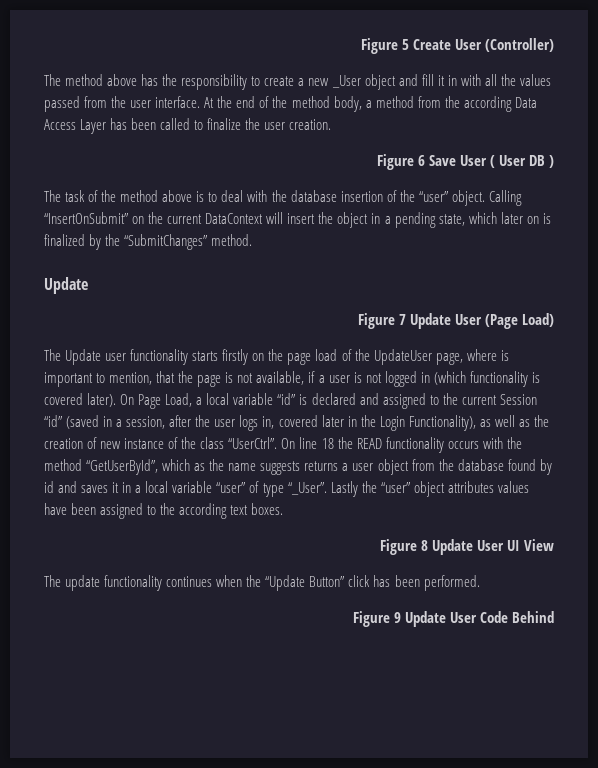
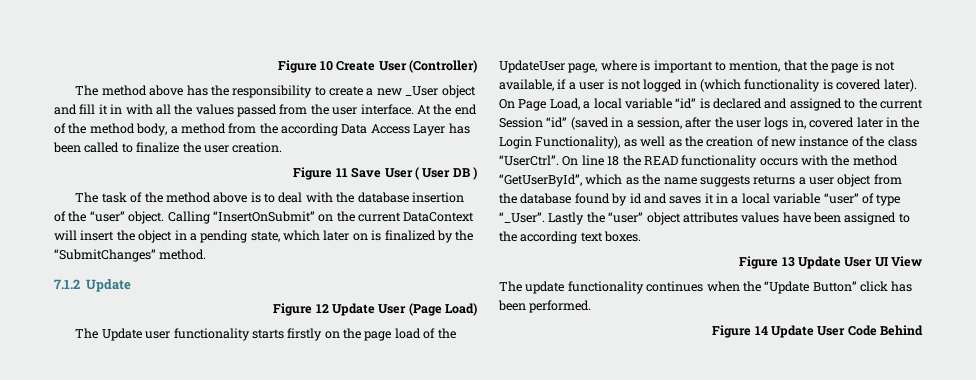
- Figure 5 Create User (Controller)
+ Figure 10 Create User (Controller)
- Figure 6 Save User ( User DB )
+ Figure 11 Save User ( User DB )
  Calling “InsertOnSubmit” on the current DataContext will insert the object in a pending state, which later on is finalized by the “SubmitChanges” method.
- Update
+ 7.1.2 Update
- Figure 7 Update User (Page Load)
+ Figure 12 Update User (Page Load)
- Figure 8 Update User UI View
+ Figure 13 Update User UI View
- Figure 9 Update User Code Behind
+ Figure 14 Update User Code Behind

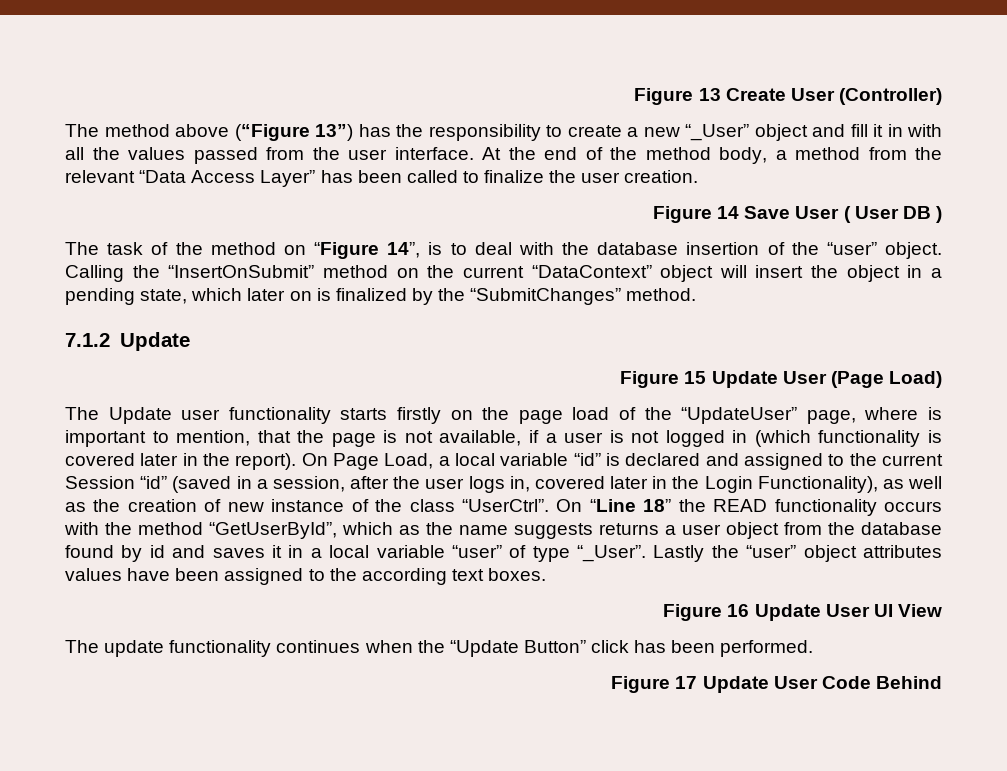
- Figure 10 Create User (Controller)
+ Figure 13 Create User (Controller)
- The method above has the responsibility to create a new _User object and fill it in with all the values passed from the user interface.
+ The method above (“Figure 13”) has the responsibility to create a new “_User” object and fill it in with all the values passed from the user interface.
- At the end of the method body, a method from the according Data Access Layer has been called to finalize the user creation.
+ At the end of the method body, a method from the relevant “Data Access Layer” has been called to finalize the user creation.
- Figure 11 Save User ( User DB )
+ Figure 14 Save User ( User DB )
- The task of the method above is to deal with the database insertion of the “user” object.
+ The task of the method on “Figure 14”, is to deal with the database insertion of the “user” object.
- Calling “InsertOnSubmit” on the current DataContext will insert the object in a pending state, which later on is finalized by the “SubmitChanges” method.
+ Calling the “InsertOnSubmit” method on the current “DataContext” object will insert the object in a pending state, which later on is finalized by the “SubmitChanges” method.
- Figure 12 Update User (Page Load)
+ Figure 15 Update User (Page Load)
- The Update user functionality starts firstly on the page load of the UpdateUser page, where is important to mention, that the page is not available, if a user is not logged in (which functionality is covered later).
+ The Update user functionality starts firstly on the page load of the “UpdateUser” page, where is important to mention, that the page is not available, if a user is not logged in (which functionality is covered later in the report).
- On line 18 the READ functionality occurs with the method “GetUserById”, which as the name suggests returns a user object from the database found by id and saves it in a local variable “user” of type “_User”.
+ On “Line 18” the READ functionality occurs with the method “GetUserById”, which as the name suggests returns a user object from the database found by id and saves it in a local variable “user” of type “_User”.
- Figure 13 Update User UI View
+ Figure 16 Update User UI View
- Figure 14 Update User Code Behind
+ Figure 17 Update User Code Behind

